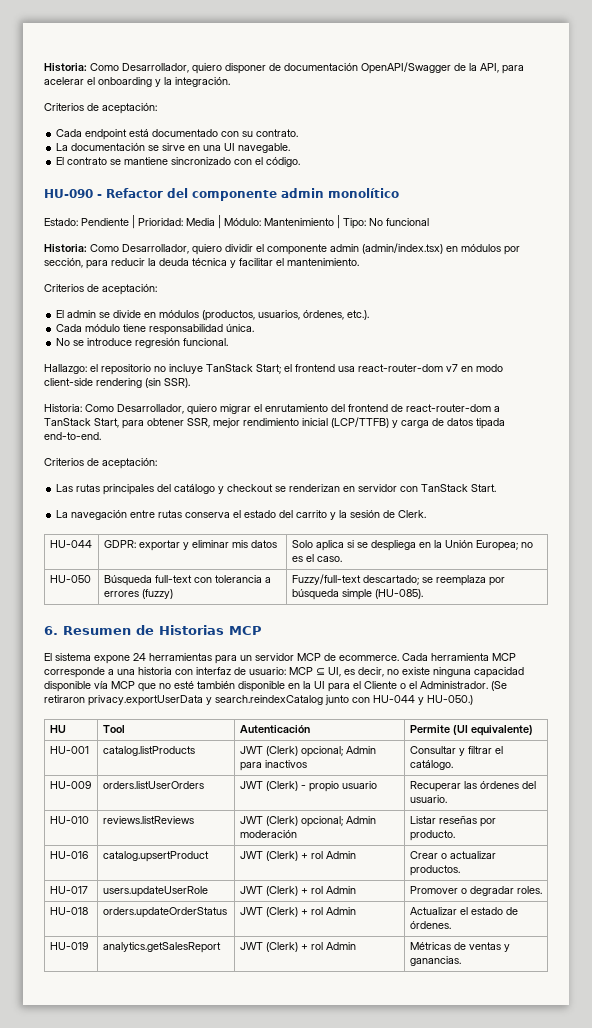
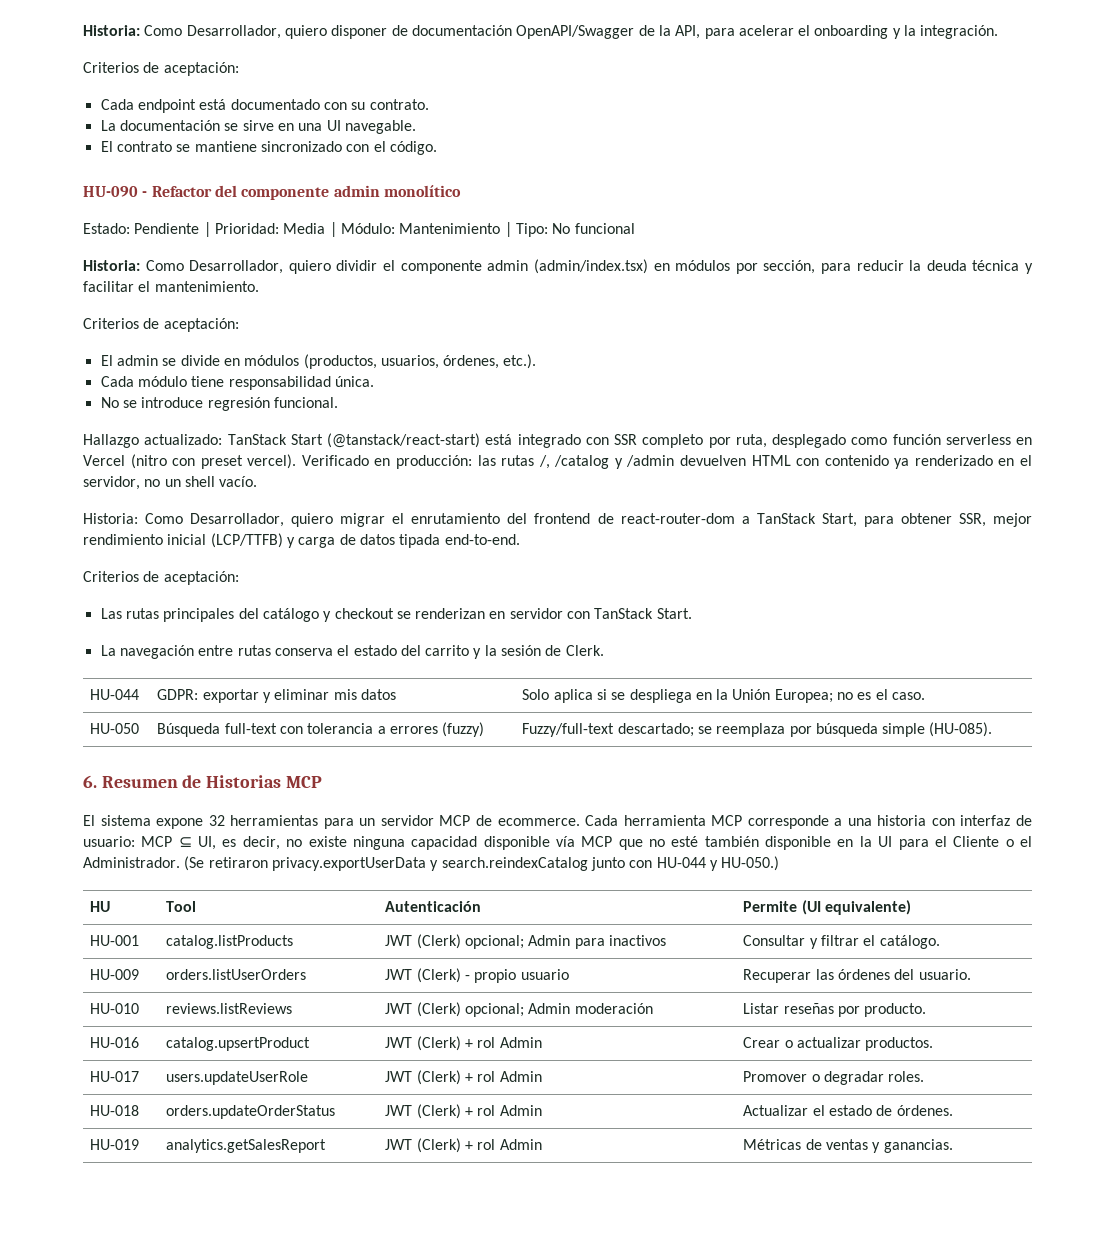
- Hallazgo: el repositorio no incluye TanStack Start; el frontend usa react-router-dom v7 en modo client-side rendering (sin SSR).
+ Hallazgo actualizado: TanStack Start (@tanstack/react-start) está integrado con SSR completo por ruta, desplegado como función serverless en Vercel (nitro con preset vercel). Verificado en producción: las rutas /, /catalog y /admin devuelven HTML con contenido ya renderizado en el servidor, no un shell vacío.
- El sistema expone 24 herramientas para un servidor MCP de ecommerce.
+ El sistema expone 32 herramientas para un servidor MCP de ecommerce.

